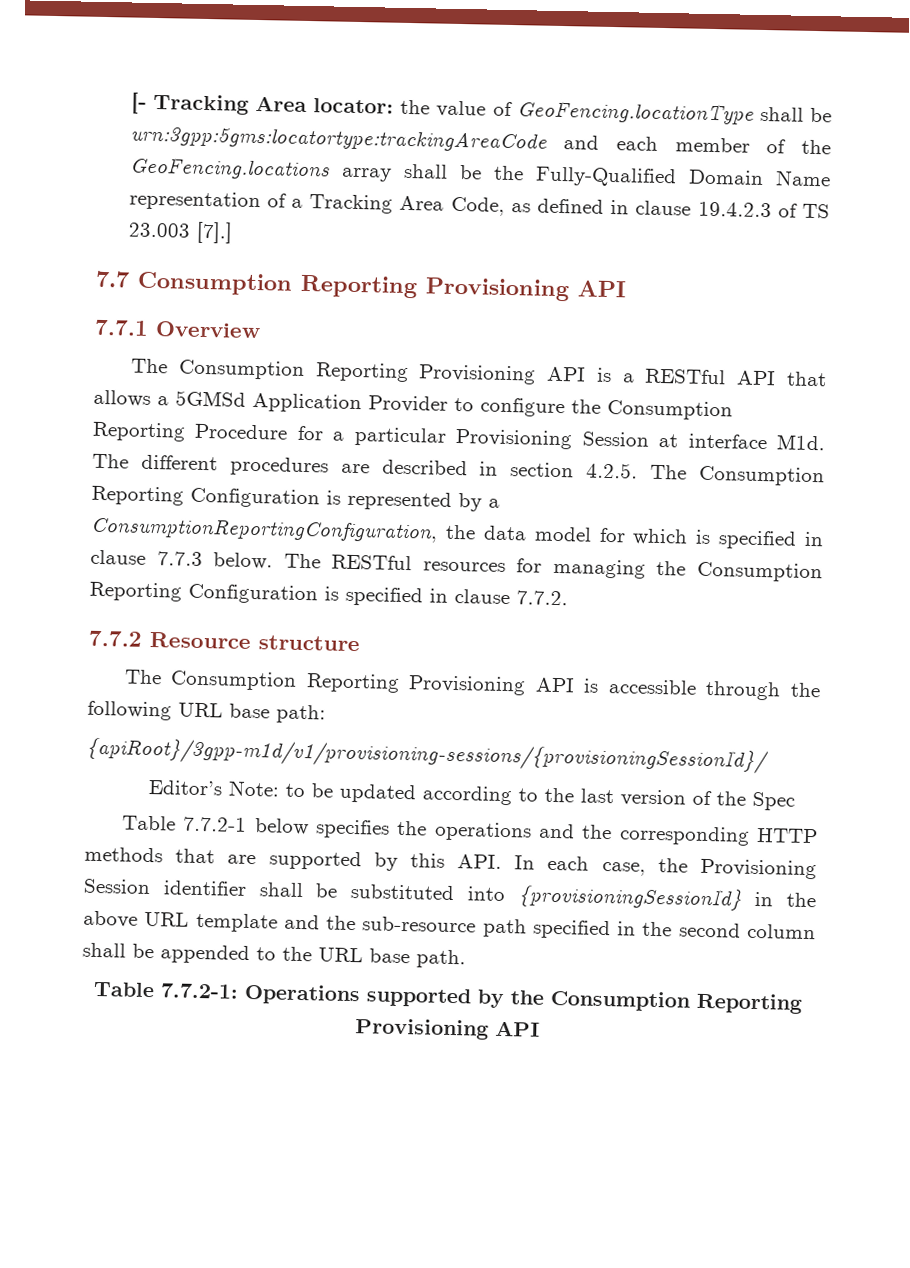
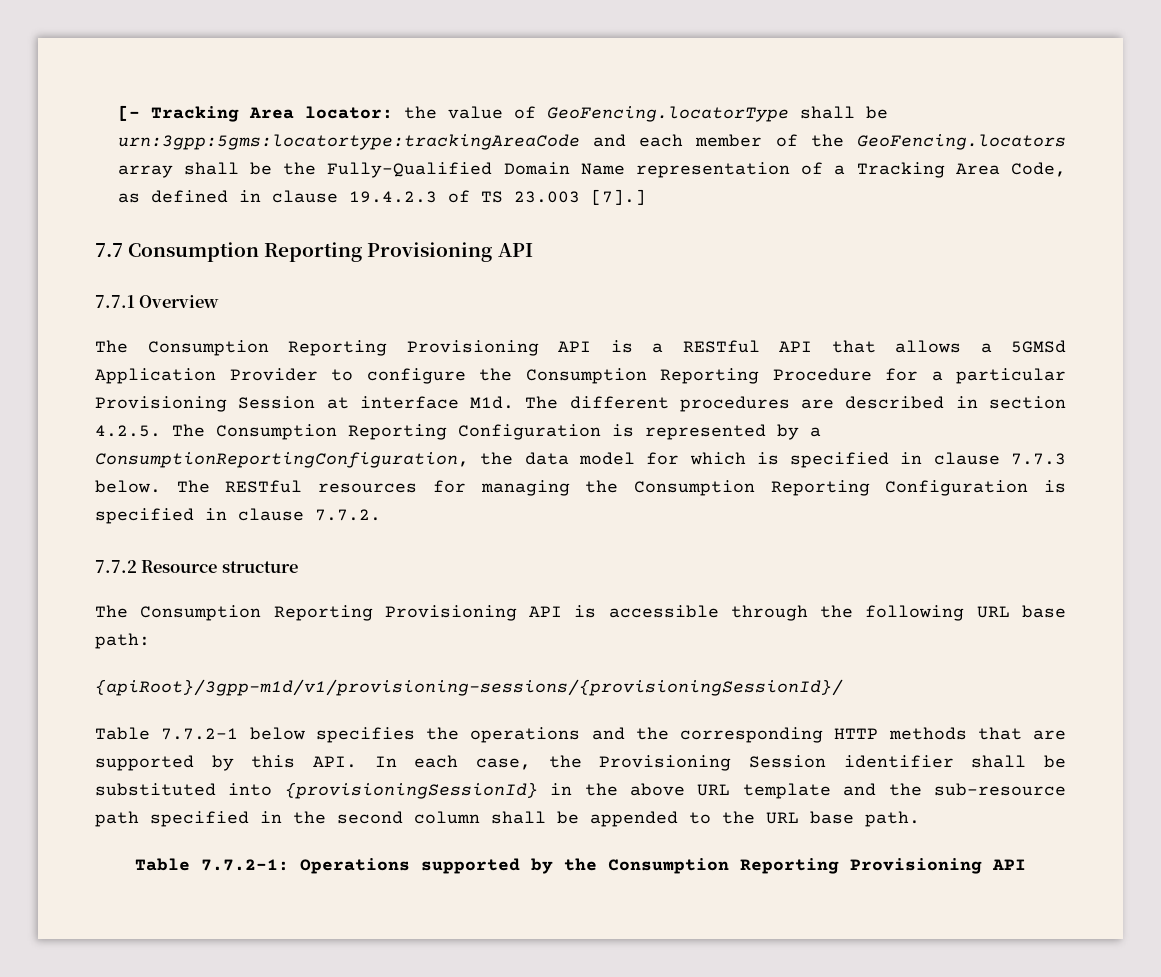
- [- Tracking Area locator: the value of GeoFencing.locationType shall be urn:3gpp:5gms:locatortype:trackingAreaCode and each member of the GeoFencing.locations array shall be the Fully-Qualified Domain Name representation of a Tracking Area Code, as defined in clause 19.4.2.3 of TS 23.003 [7].]
+ [- Tracking Area locator: the value of GeoFencing.locatorType shall be urn:3gpp:5gms:locatortype:trackingAreaCode and each member of the GeoFencing.locators array shall be the Fully-Qualified Domain Name representation of a Tracking Area Code, as defined in clause 19.4.2.3 of TS 23.003 [7].]
- Editor’s Note: to be updated according to the last version of the Spec

